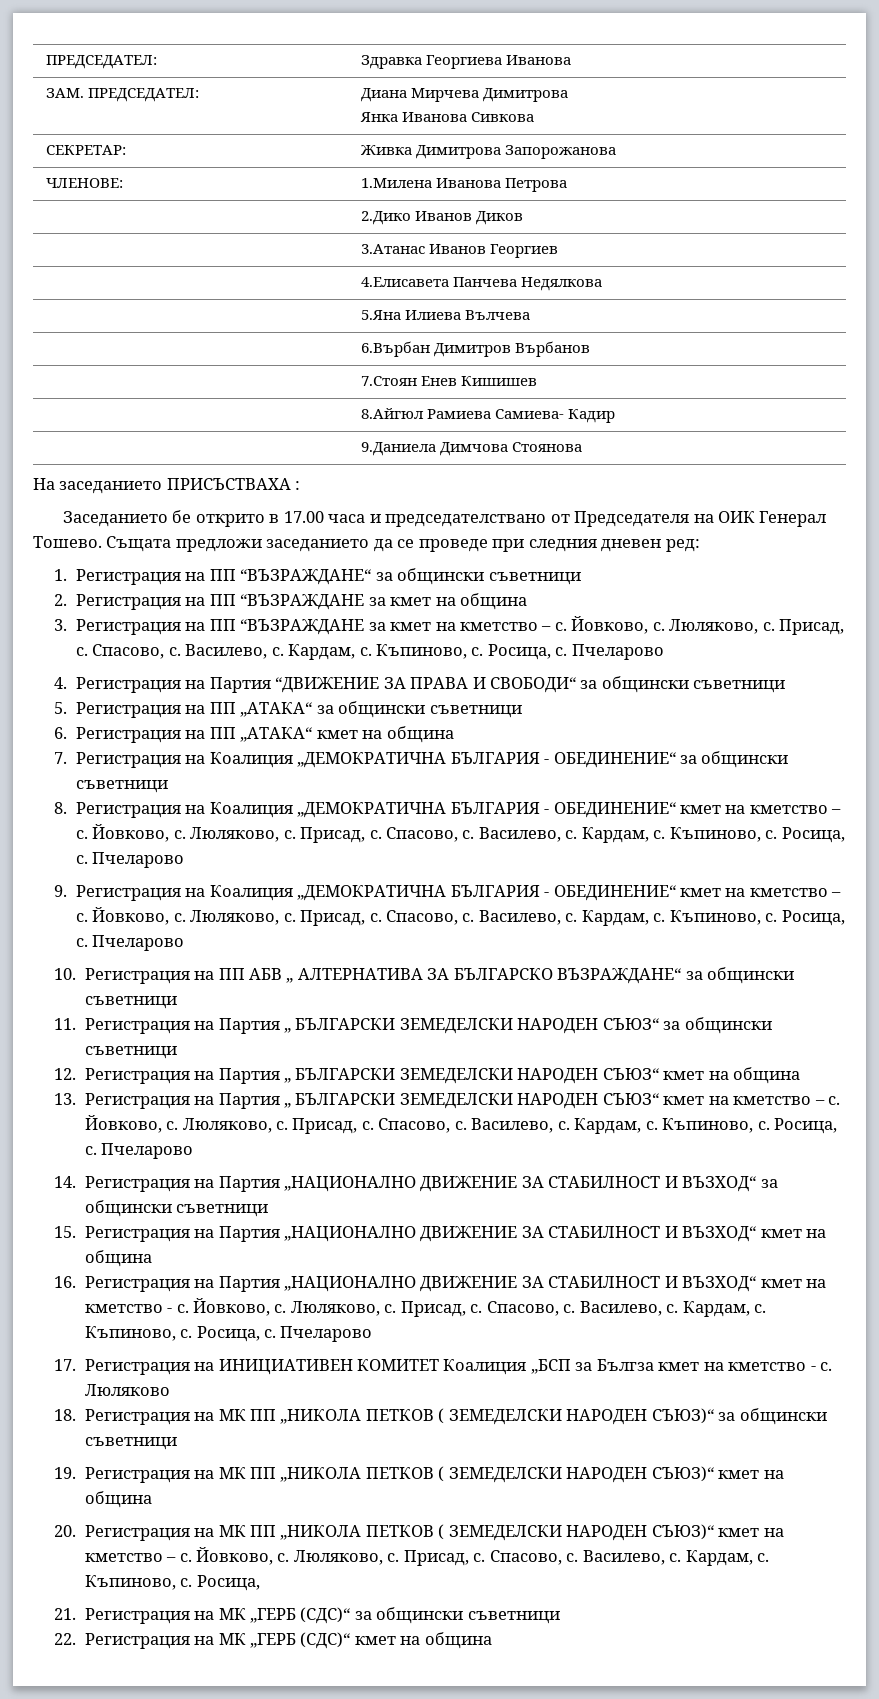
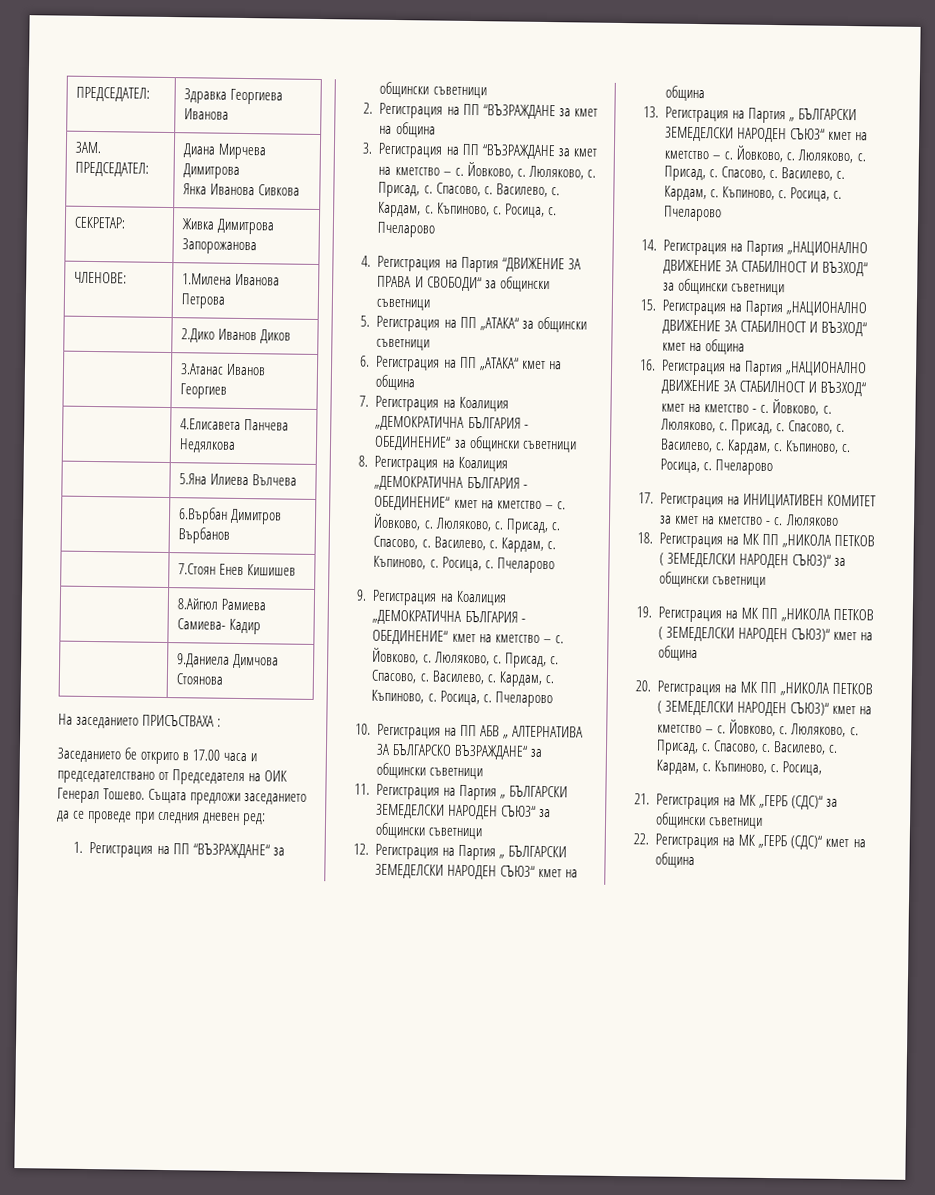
- 17. Регистрация на ИНИЦИАТИВЕН КОМИТЕТ Коалиция „БСП за Бългза кмет на кметство - с.
+ 17. Регистрация на ИНИЦИАТИВЕН КОМИТЕТ за кмет на кметство - с.

